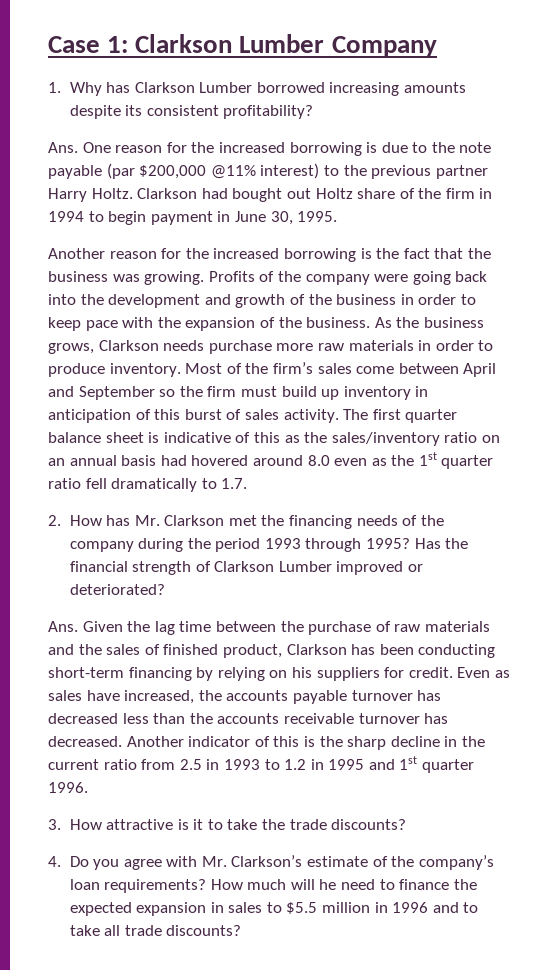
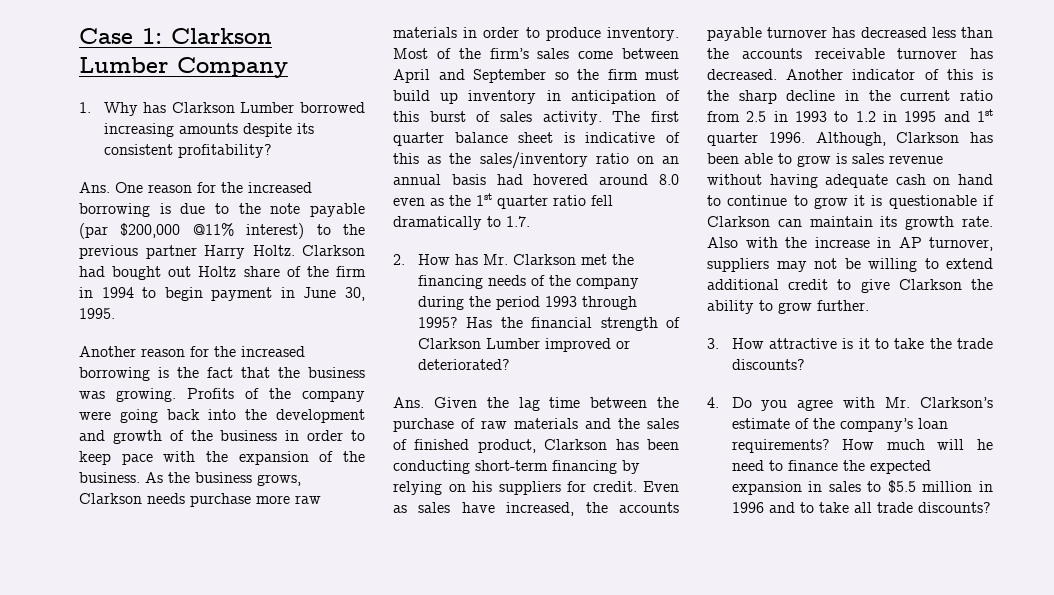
+ Although, Clarkson has been able to grow is sales revenue without having adequate cash on hand to continue to grow it is questionable if Clarkson can maintain its growth rate. Also with the increase in AP turnover, suppliers may not be willing to extend additional credit to give Clarkson the ability to grow further.

